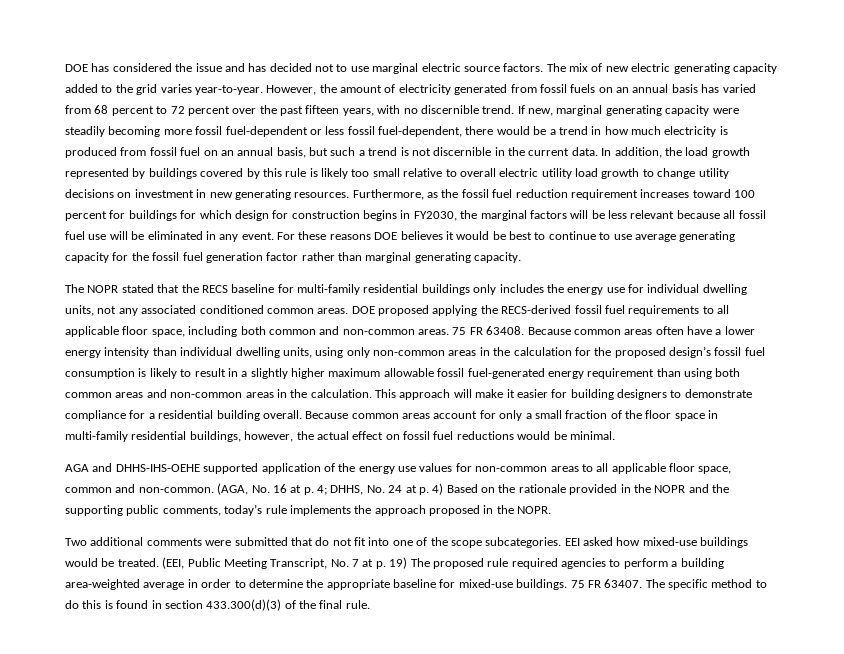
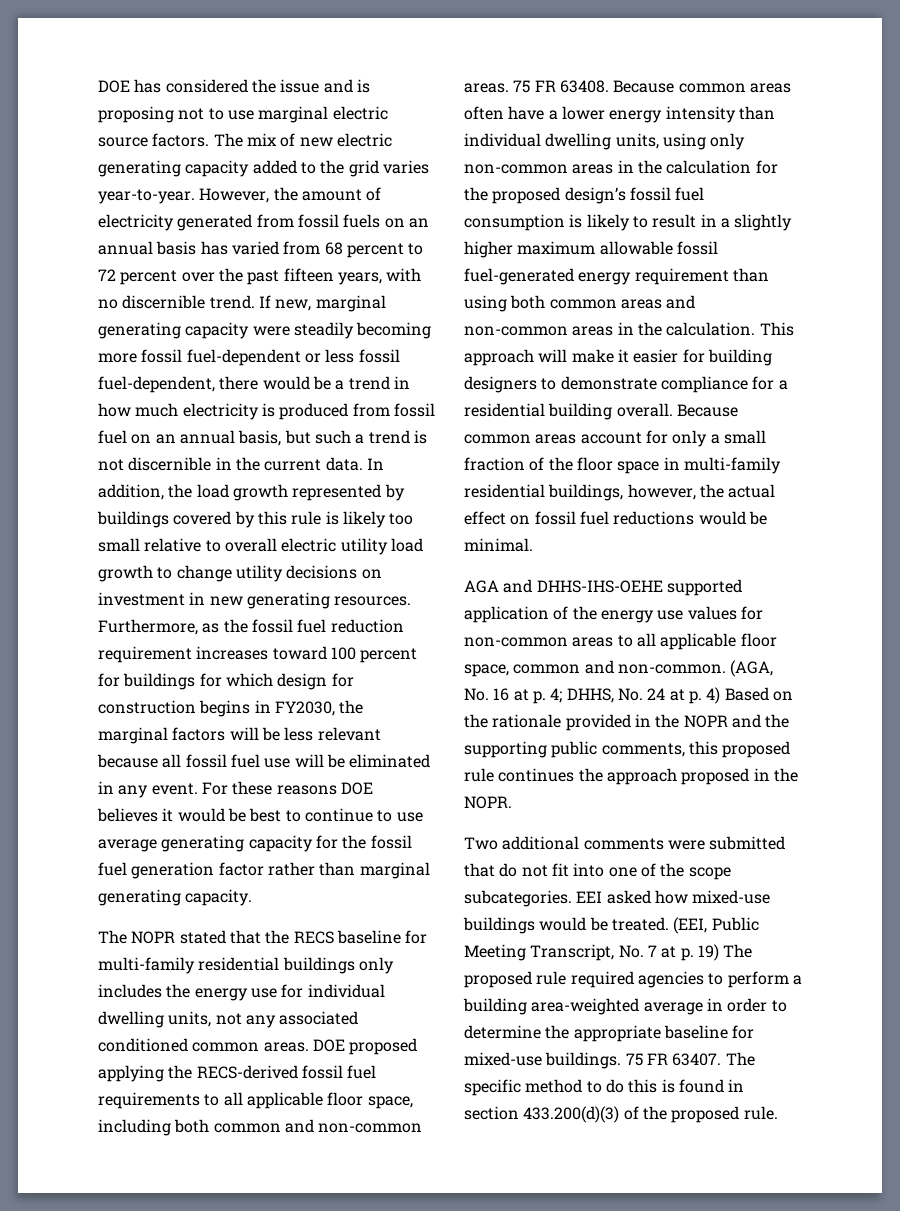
- DOE has considered the issue and has decided not to use marginal electric source factors.
+ DOE has considered the issue and is proposing not to use marginal electric source factors.
- (AGA, No. 16 at p. 4; DHHS, No. 24 at p. 4) Based on the rationale provided in the NOPR and the supporting public comments, today’s rule implements the approach proposed in the NOPR.
+ (AGA, No. 16 at p. 4; DHHS, No. 24 at p. 4) Based on the rationale provided in the NOPR and the supporting public comments, this proposed rule continues the approach proposed in the NOPR.
- The specific method to do this is found in section 433.300(d)(3) of the final rule.
+ The specific method to do this is found in section 433.200(d)(3) of the proposed rule.

